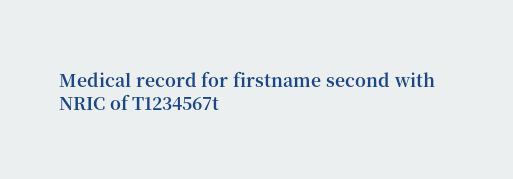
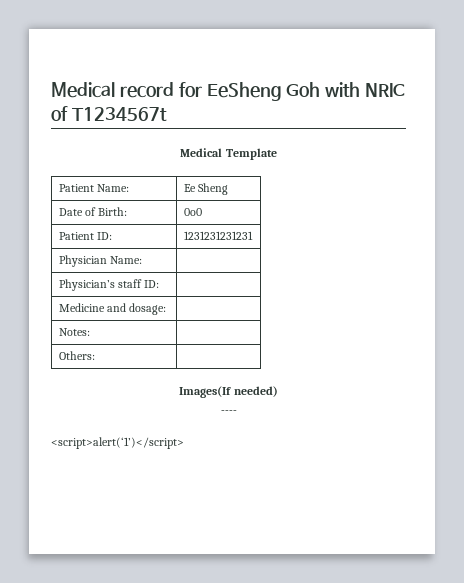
- Medical record for firstname second with NRIC of T1234567t
+ Medical record for EeSheng Goh with NRIC of T1234567t
+ Medical Template
+ Patient Name: | Ee Sheng
+ Date of Birth: | 0o0
+ Patient ID: | 1231231231231
+ Physician Name: |
+ Physician’s staff ID: |
+ Medicine and dosage: |
+ Notes: |
+ Others: |
+ Images(If needed)
+ ----
+ <script>alert(‘1’)</script>

